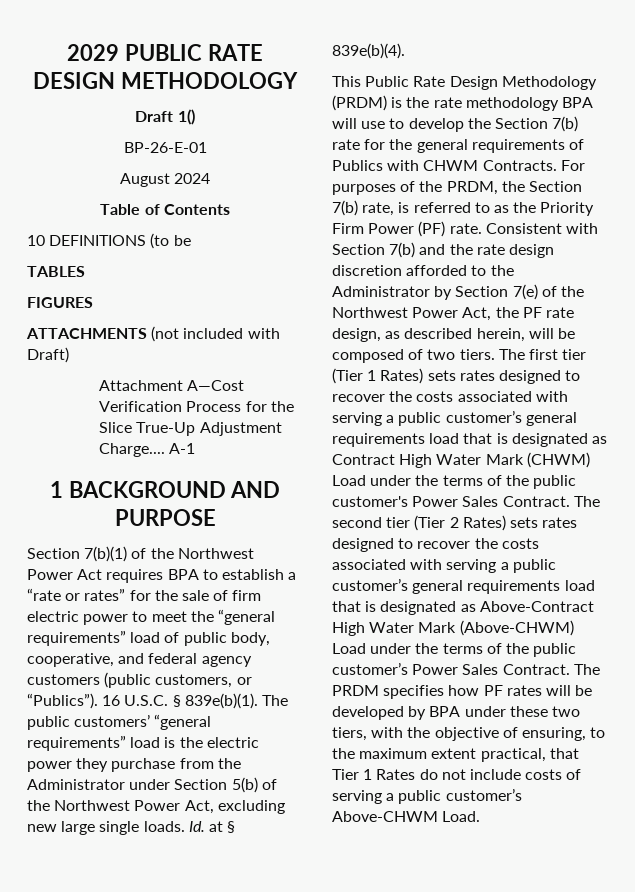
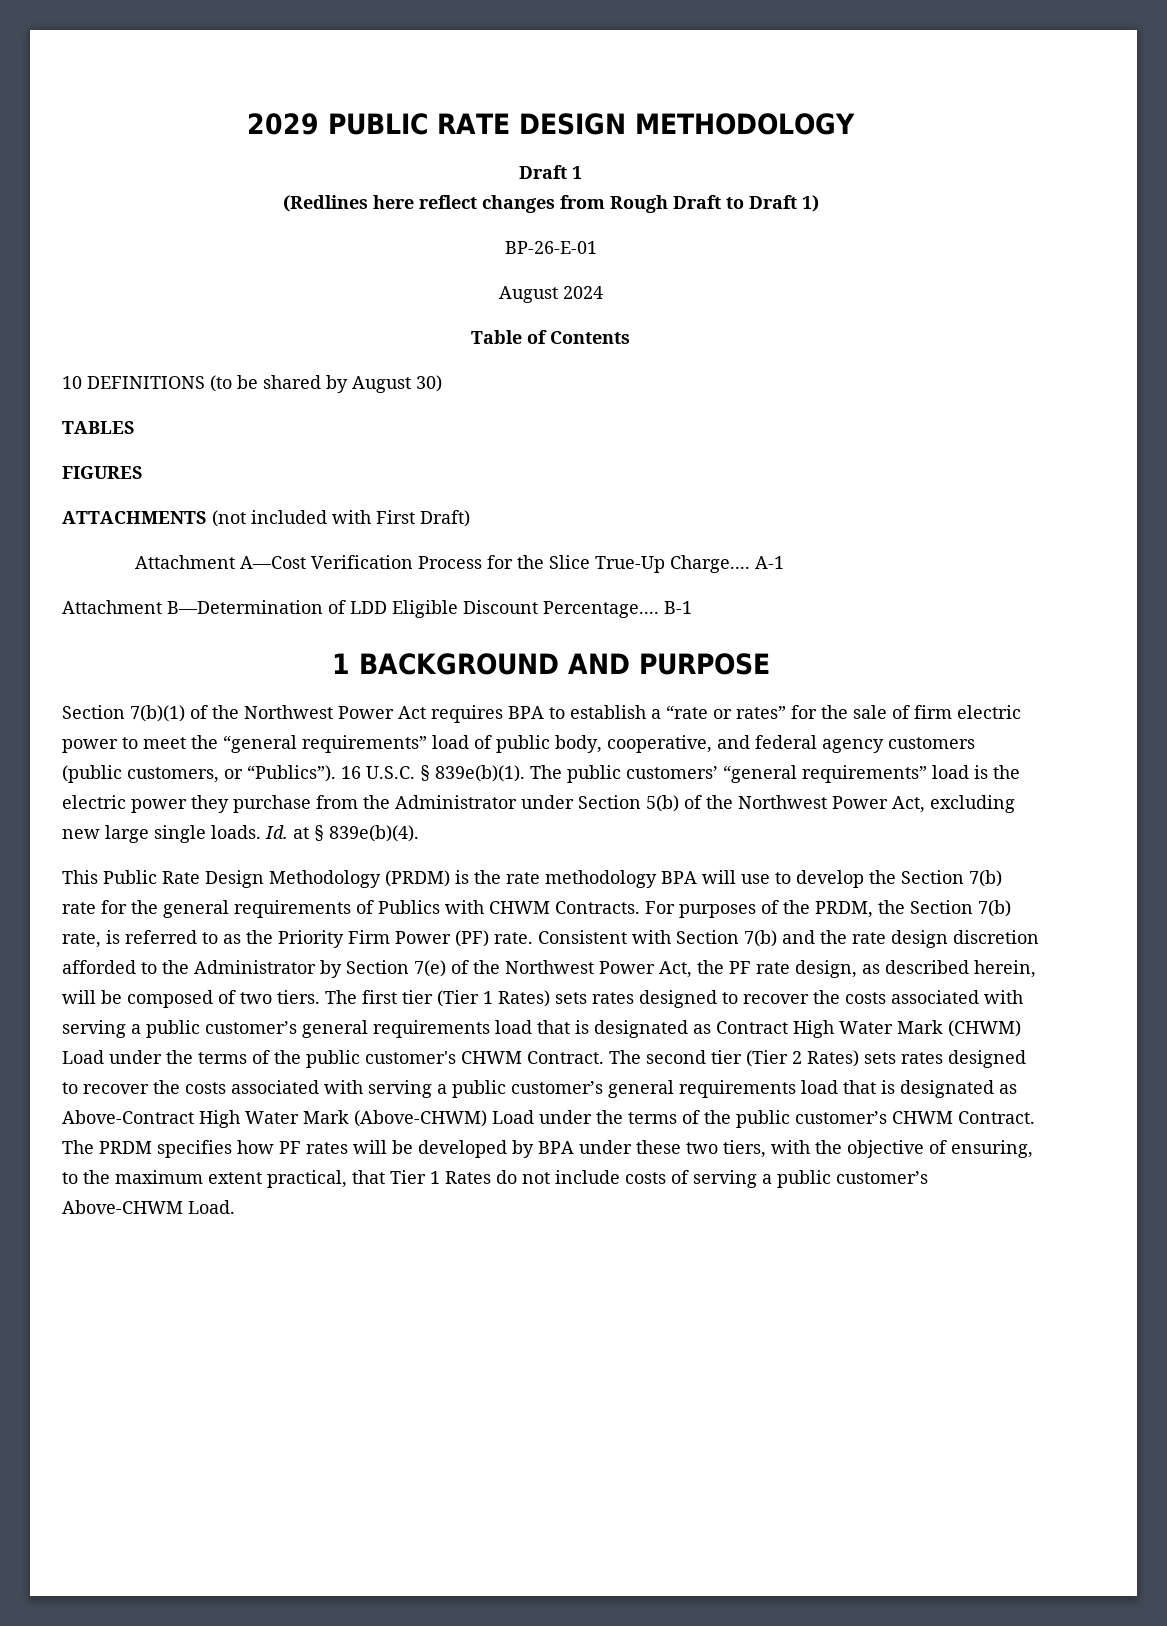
- Draft 1()
+ Draft 1
+ (Redlines here reflect changes from Rough Draft to Draft 1)
- 10 DEFINITIONS (to be
+ 10 DEFINITIONS (to be shared by August 30)
- ATTACHMENTS (not included with Draft)
+ ATTACHMENTS (not included with First Draft)
- Attachment A—Cost Verification Process for the Slice True-Up Adjustment Charge....
+ Attachment A—Cost Verification Process for the Slice True-Up Charge....
+ Attachment B—Determination of LDD Eligible Discount Percentage.... B-1
- The first tier (Tier 1 Rates) sets rates designed to recover the costs associated with serving a public customer’s general requirements load that is designated as Contract High Water Mark (CHWM) Load under the terms of the public customer's Power Sales Contract.
+ The first tier (Tier 1 Rates) sets rates designed to recover the costs associated with serving a public customer’s general requirements load that is designated as Contract High Water Mark (CHWM) Load under the terms of the public customer's CHWM Contract.
- The second tier (Tier 2 Rates) sets rates designed to recover the costs associated with serving a public customer’s general requirements load that is designated as Above-Contract High Water Mark (Above-CHWM) Load under the terms of the public customer’s Power Sales Contract.
+ The second tier (Tier 2 Rates) sets rates designed to recover the costs associated with serving a public customer’s general requirements load that is designated as Above-Contract High Water Mark (Above-CHWM) Load under the terms of the public customer’s CHWM Contract.

